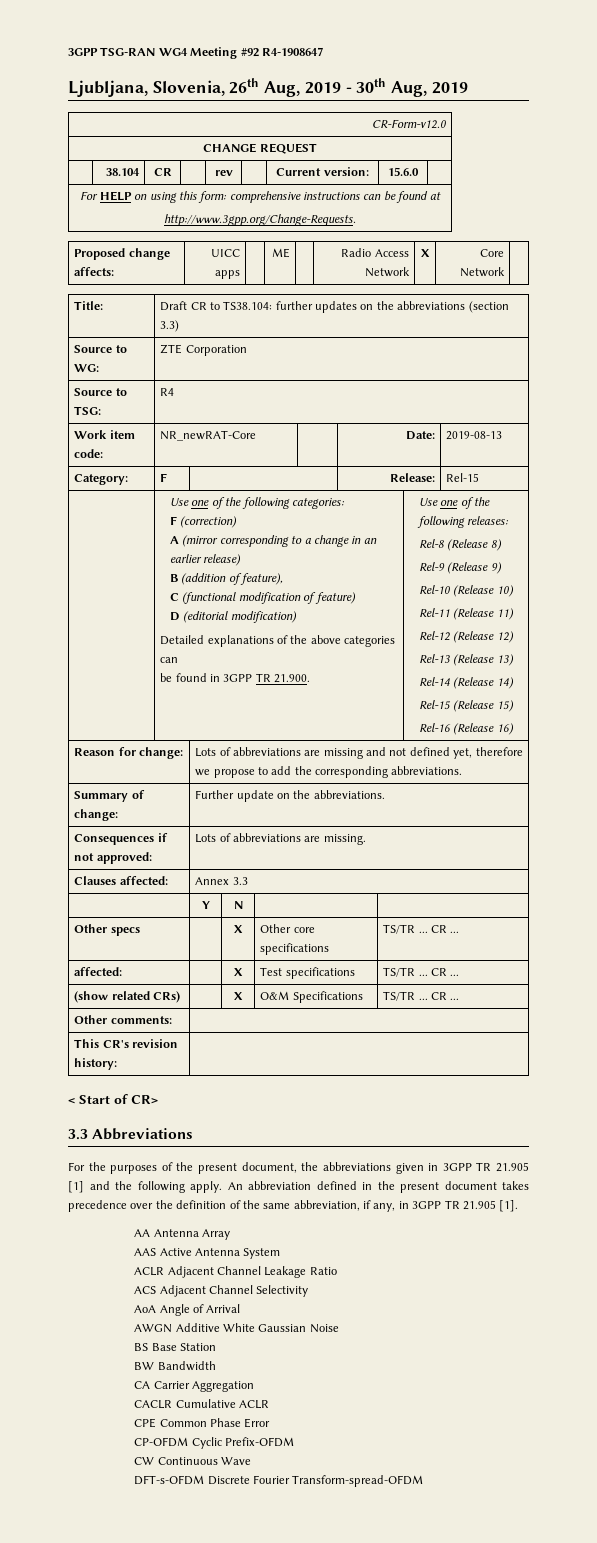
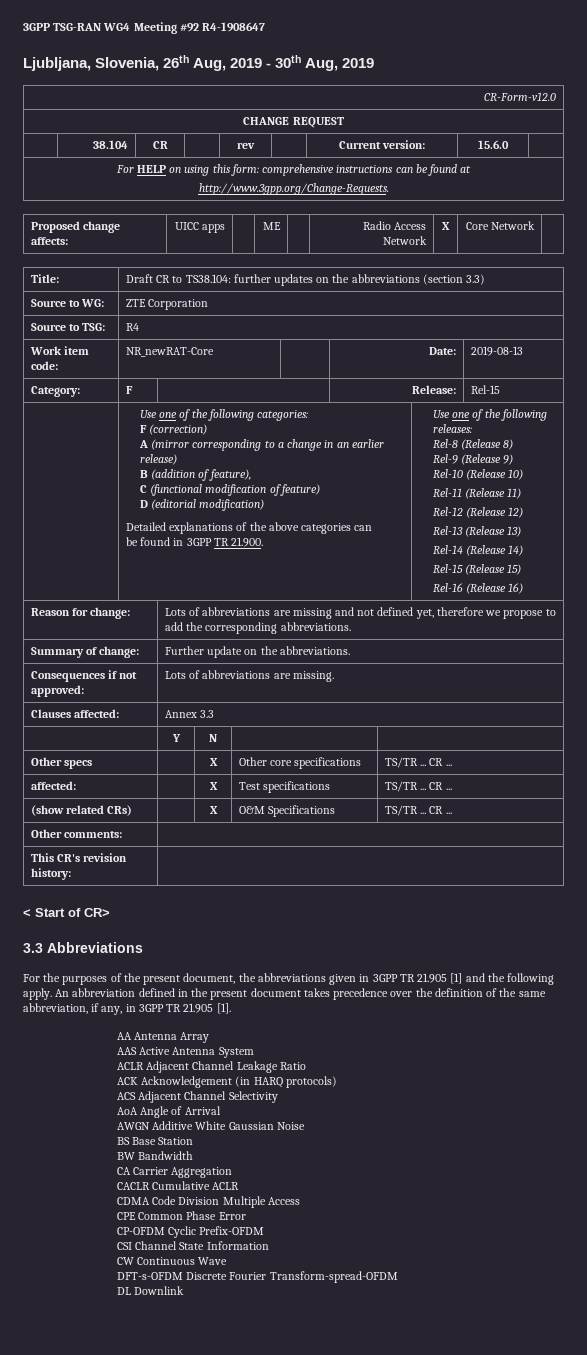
+ ACK Acknowledgement (in HARQ protocols)
+ CDMA Code Division Multiple Access
+ CSI Channel State Information
+ DL Downlink

